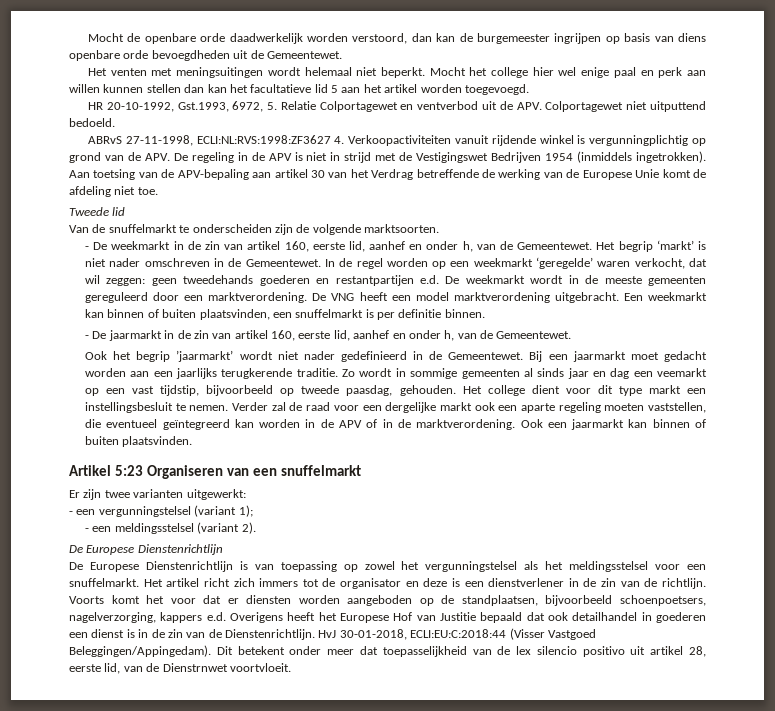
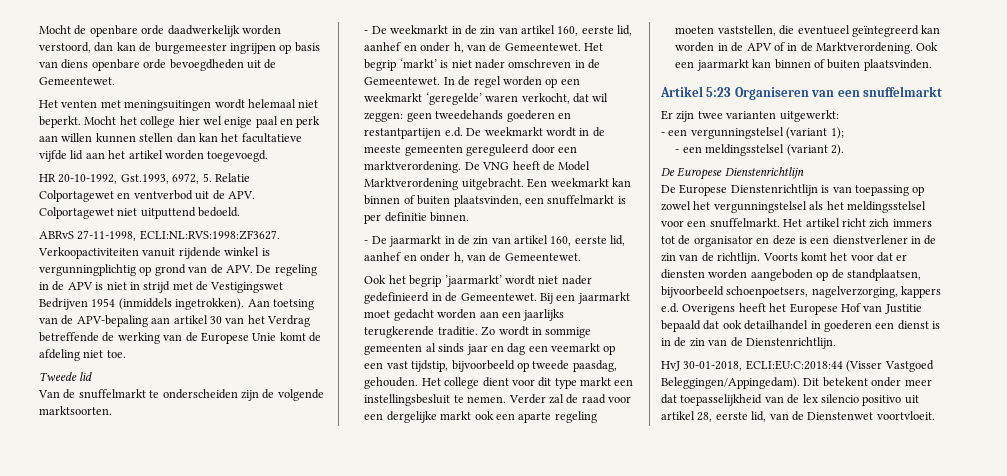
- Mocht het college hier wel enige paal en perk aan willen kunnen stellen dan kan het facultatieve lid 5 aan het artikel worden toegevoegd.
+ Mocht het college hier wel enige paal en perk aan willen kunnen stellen dan kan het facultatieve vijfde lid aan het artikel worden toegevoegd.
- ABRvS 27-11-1998, ECLI:NL:RVS:1998:ZF3627 4. Verkoopactiviteiten vanuit rijdende winkel is vergunningplichtig op grond van de APV. De regeling in de APV is niet in strijd met de Vestigingswet Bedrijven 1954 (inmiddels ingetrokken).
+ ABRvS 27-11-1998, ECLI:NL:RVS:1998:ZF3627. Verkoopactiviteiten vanuit rijdende winkel is vergunningplichtig op grond van de APV. De regeling in de APV is niet in strijd met de Vestigingswet Bedrijven 1954 (inmiddels ingetrokken).
- De VNG heeft een model marktverordening uitgebracht.
+ De VNG heeft de Model Marktverordening uitgebracht.
- Verder zal de raad voor een dergelijke markt ook een aparte regeling moeten vaststellen, die eventueel geïntegreerd kan worden in de APV of in de marktverordening.
+ Verder zal de raad voor een dergelijke markt ook een aparte regeling moeten vaststellen, die eventueel geïntegreerd kan worden in de APV of in de Marktverordening.
- Voorts komt het voor dat er diensten worden aangeboden op de standplaatsen, bijvoorbeeld schoenpoetsers, nagelverzorging, kappers e.d. Overigens heeft het Europese Hof van Justitie bepaald dat ook detailhandel in goederen een dienst is in de zin van de Dienstenrichtlijn. HvJ 30-01-2018, ECLI:EU:C:2018:44 (Visser Vastgoed Beleggingen/Appingedam).
+ Voorts komt het voor dat er diensten worden aangeboden op de standplaatsen, bijvoorbeeld schoenpoetsers, nagelverzorging, kappers e.d. Overigens heeft het Europese Hof van Justitie bepaald dat ook detailhandel in goederen een dienst is in de zin van de Dienstenrichtlijn.
+ HvJ 30-01-2018, ECLI:EU:C:2018:44 (Visser Vastgoed Beleggingen/Appingedam).
- Dit betekent onder meer dat toepasselijkheid van de lex silencio positivo uit artikel 28, eerste lid, van de Dienstrnwet voortvloeit.
+ Dit betekent onder meer dat toepasselijkheid van de lex silencio positivo uit artikel 28, eerste lid, van de Dienstenwet voortvloeit.

